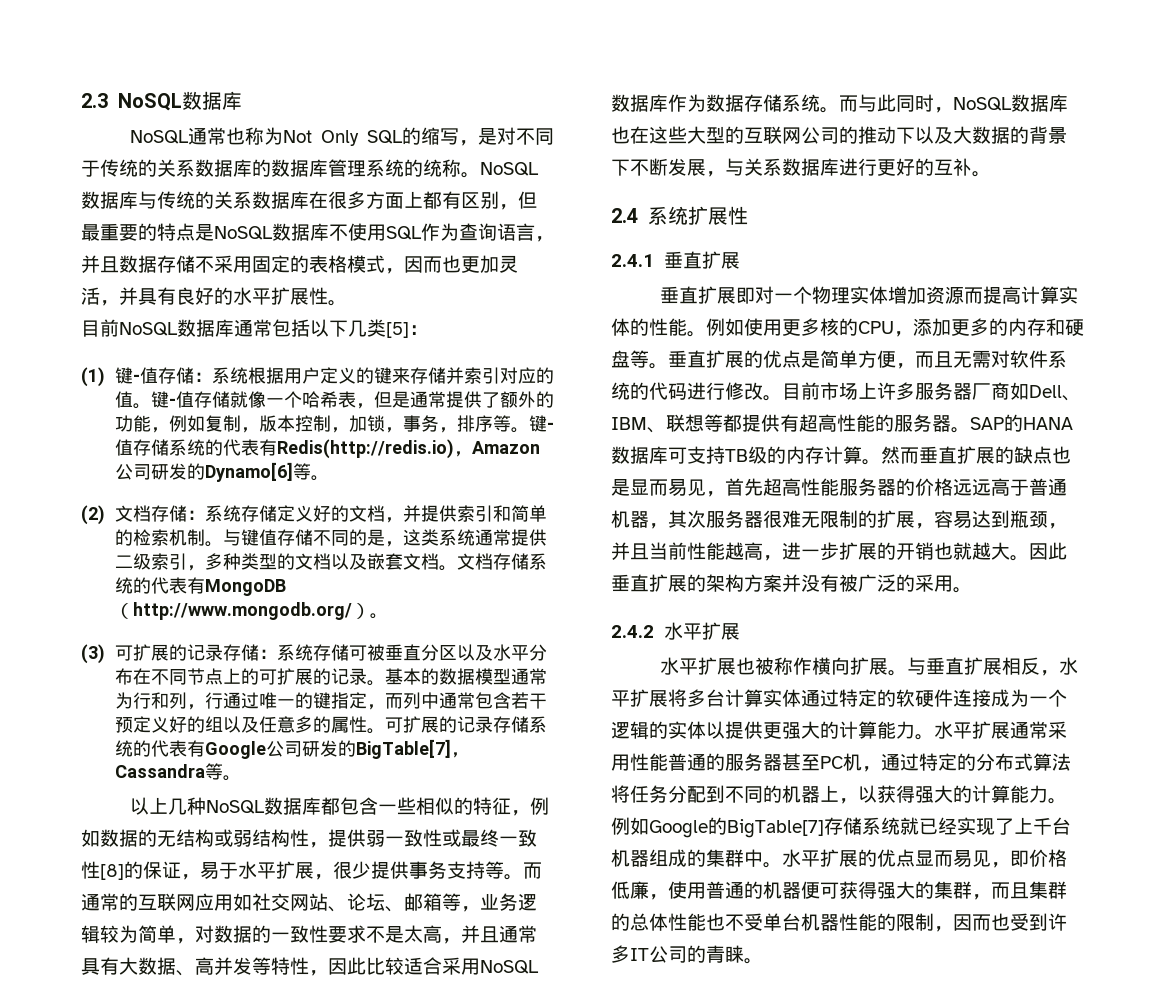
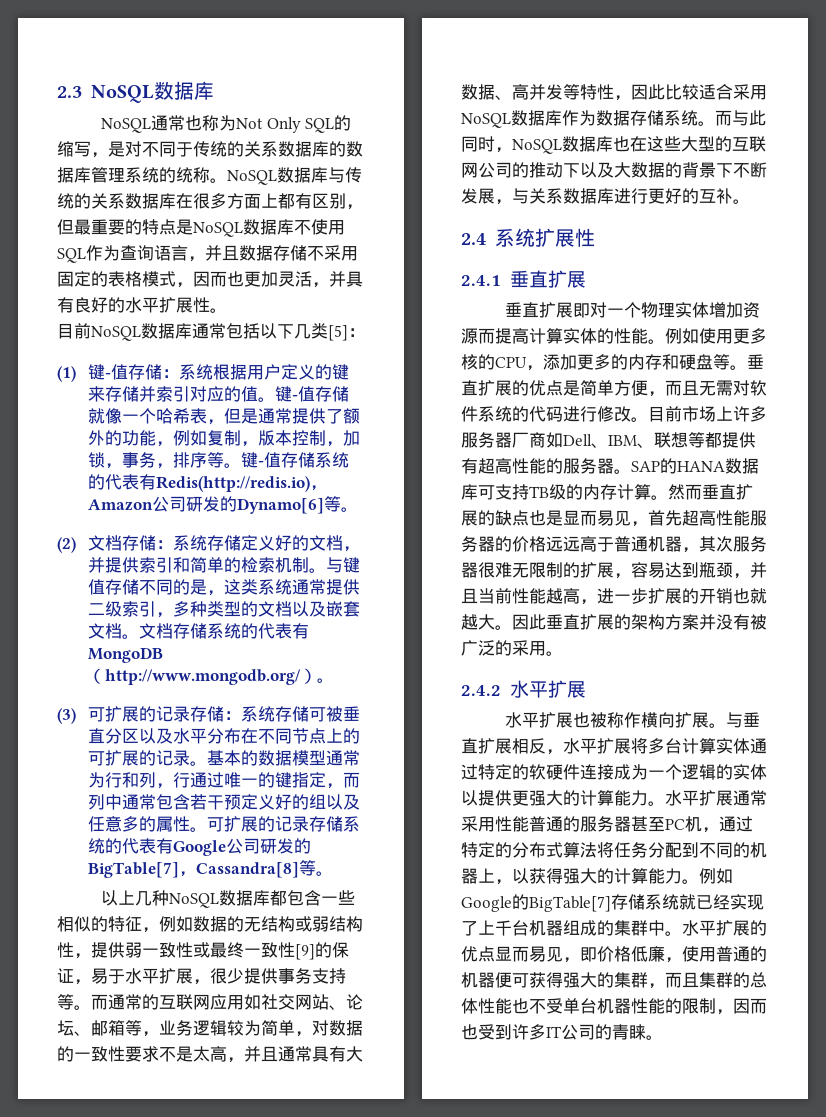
- 可扩展的记录存储系统的代表有Google公司研发的BigTable[7]，Cassandra等。
+ 可扩展的记录存储系统的代表有Google公司研发的BigTable[7]，Cassandra[8]等。
- 以上几种NoSQL数据库都包含一些相似的特征，例如数据的无结构或弱结构性，提供弱一致性或最终一致性[8]的保证，易于水平扩展，很少提供事务支持等。
+ 以上几种NoSQL数据库都包含一些相似的特征，例如数据的无结构或弱结构性，提供弱一致性或最终一致性[9]的保证，易于水平扩展，很少提供事务支持等。

